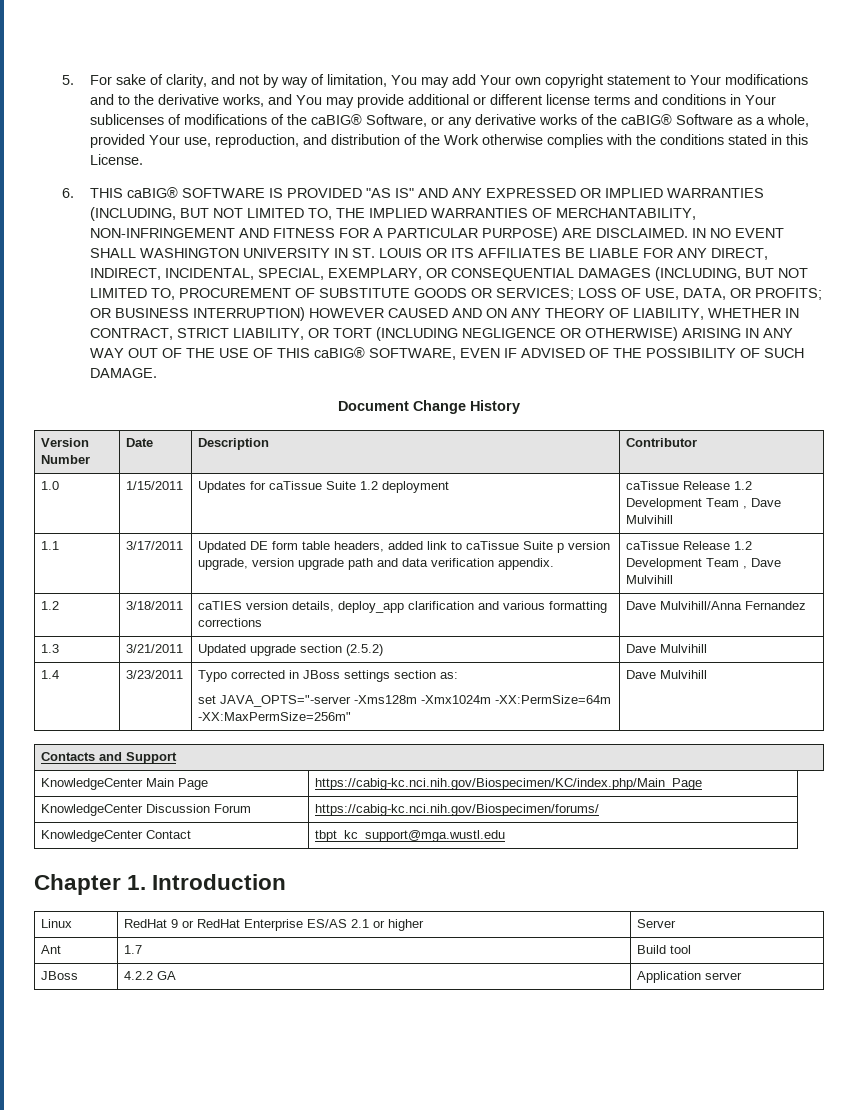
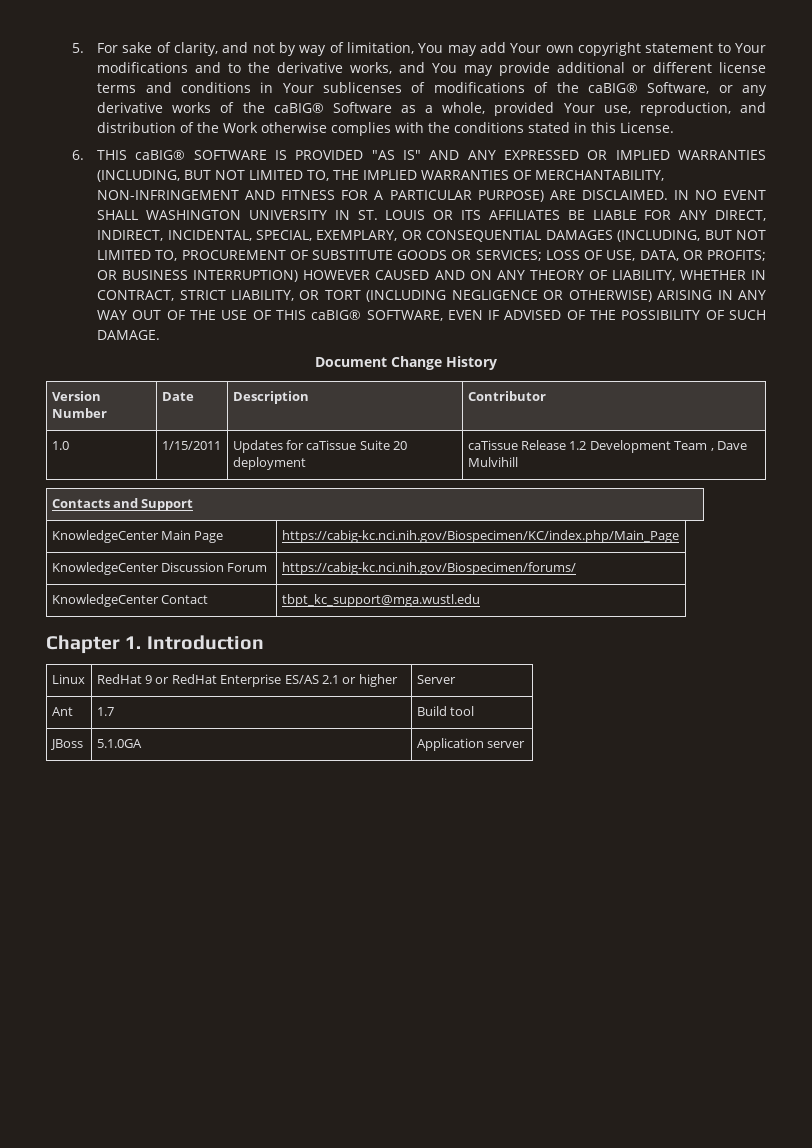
- 1.0 | 1/15/2011 | Updates for caTissue Suite 1.2 deployment | caTissue Release 1.2 Development Team , Dave Mulvihill
+ 1.0 | 1/15/2011 | Updates for caTissue Suite 20 deployment | caTissue Release 1.2 Development Team , Dave Mulvihill
- 1.1 | 3/17/2011 | Updated DE form table headers, added link to caTissue Suite p version upgrade, version upgrade path and data verification appendix. | caTissue Release 1.2 Development Team , Dave Mulvihill
- 1.2 | 3/18/2011 | caTIES version details, deploy_app clarification and various formatting corrections | Dave Mulvihill/Anna Fernandez
- 1.3 | 3/21/2011 | Updated upgrade section (2.5.2) | Dave Mulvihill
- 1.4 | 3/23/2011 | Typo corrected in JBoss settings section as:
- set JAVA_OPTS="-server -Xms128m -Xmx1024m -XX:PermSize=64m -XX:MaxPermSize=256m" | Dave Mulvihill
- JBoss | 4.2.2 GA | Application server
+ JBoss | 5.1.0GA | Application server

